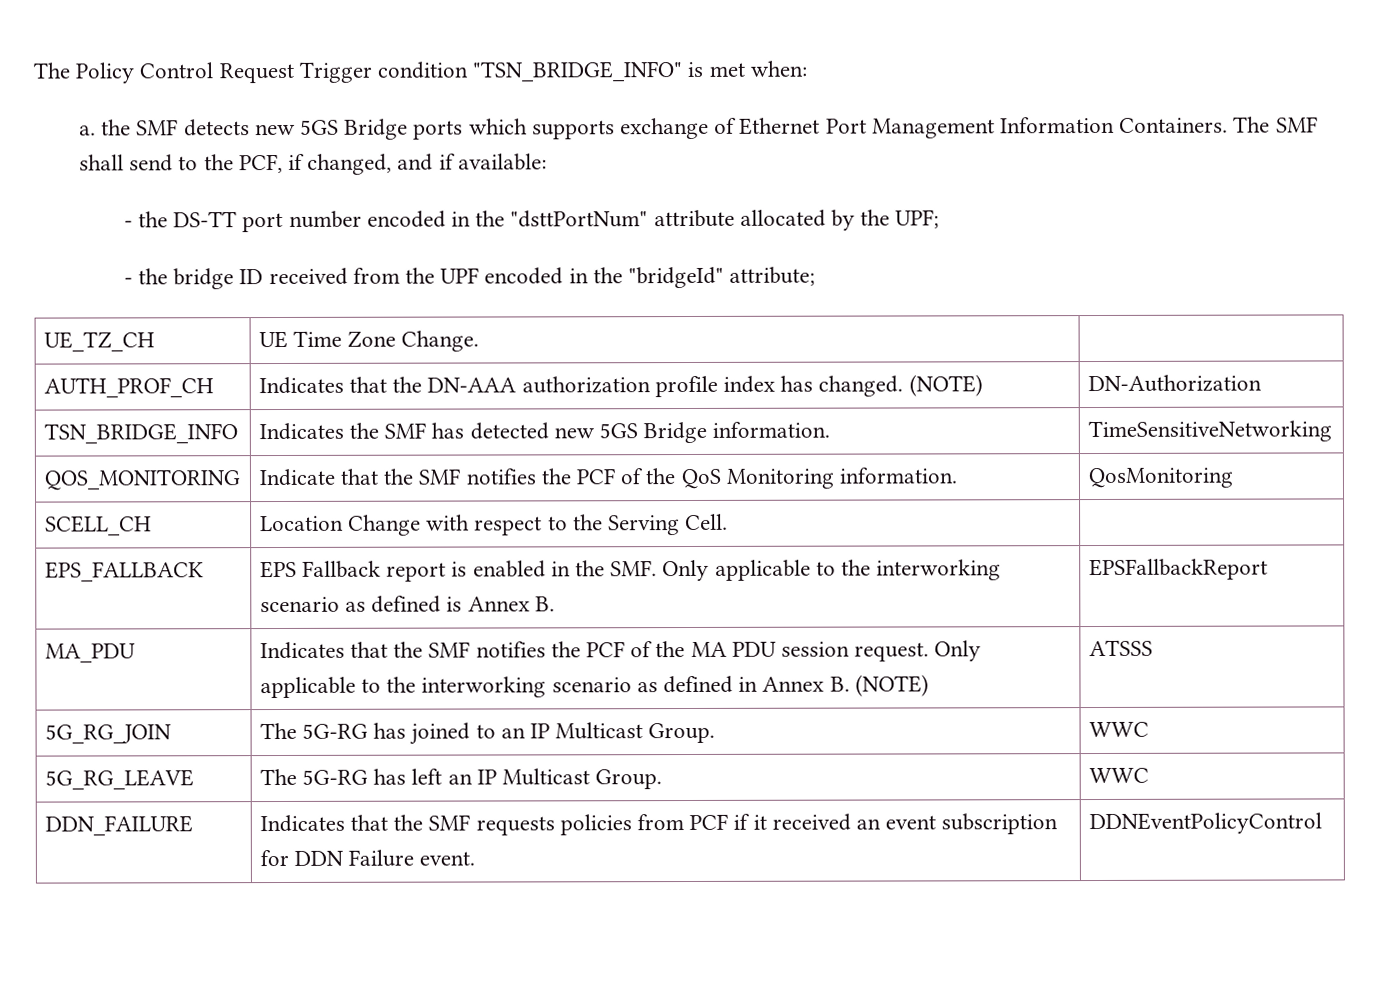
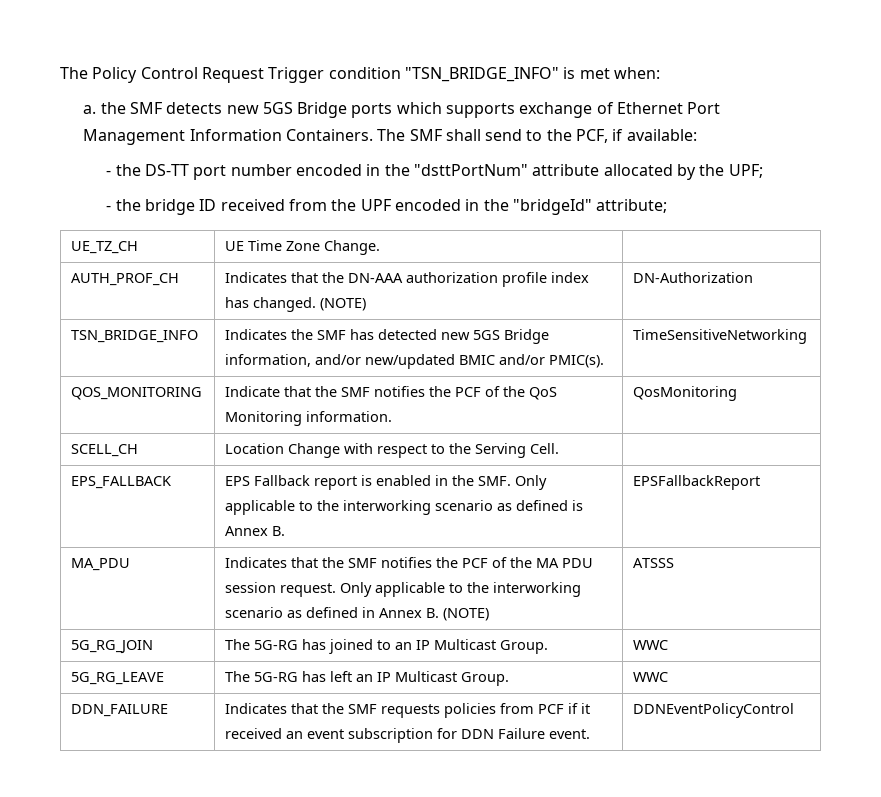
- The SMF shall send to the PCF, if changed, and if available:
+ The SMF shall send to the PCF, if available:
- TSN_BRIDGE_INFO | Indicates the SMF has detected new 5GS Bridge information. | TimeSensitiveNetworking
+ TSN_BRIDGE_INFO | Indicates the SMF has detected new 5GS Bridge information, and/or new/updated BMIC and/or PMIC(s). | TimeSensitiveNetworking

